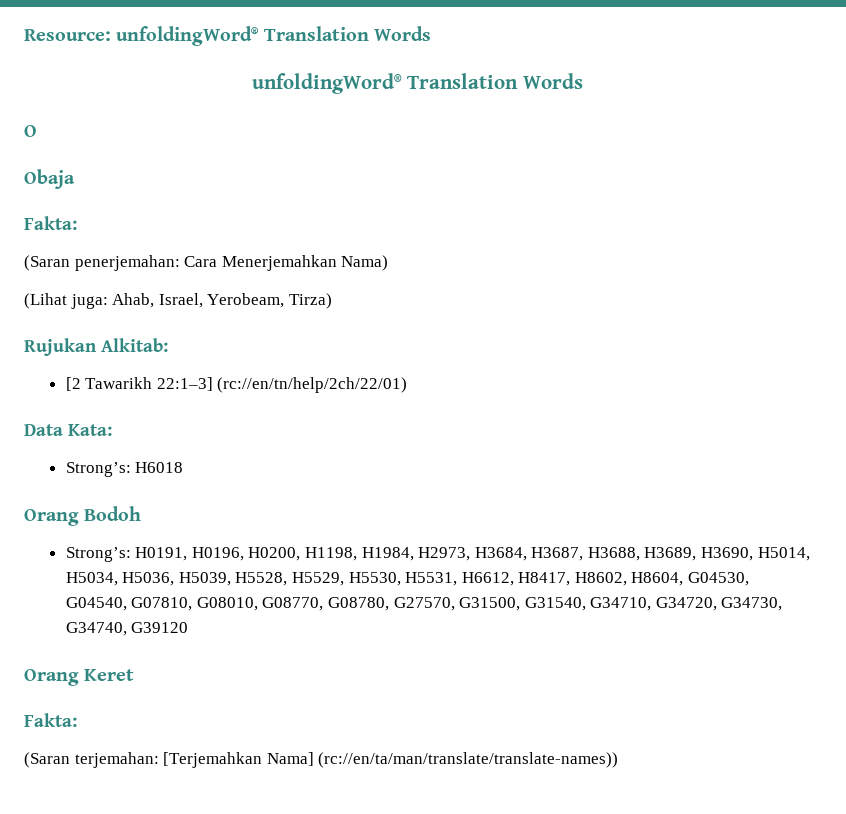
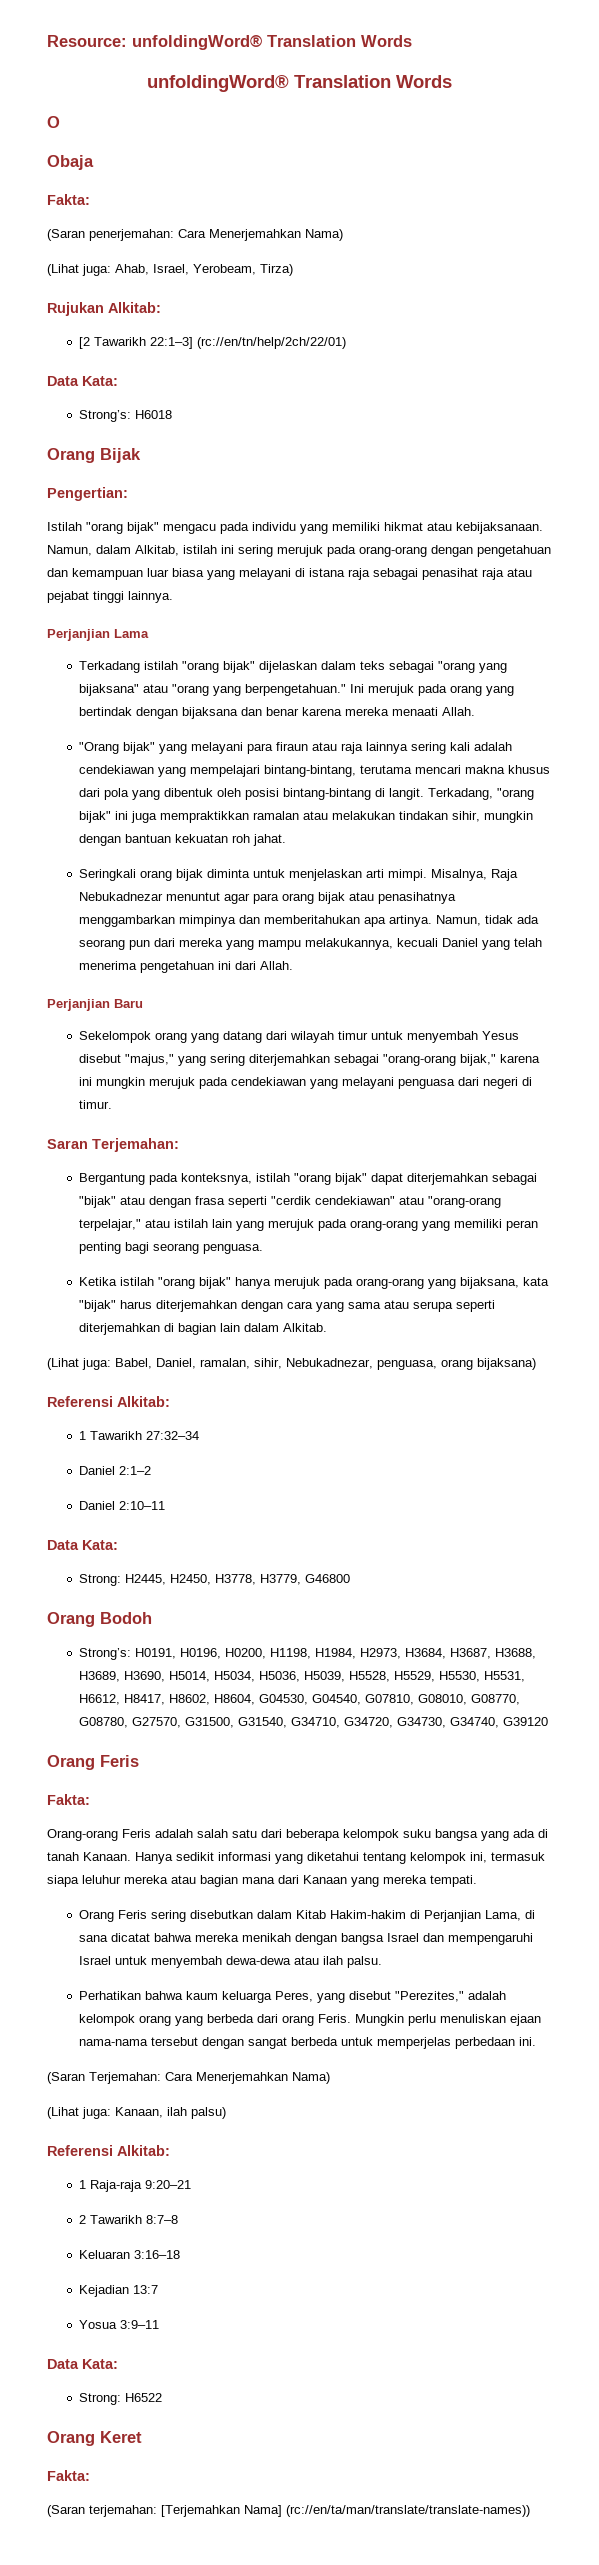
+ Orang Bijak
+ Pengertian:
+ Istilah "orang bijak" mengacu pada individu yang memiliki hikmat atau kebijaksanaan. Namun, dalam Alkitab, istilah ini sering merujuk pada orang-orang dengan pengetahuan dan kemampuan luar biasa yang melayani di istana raja sebagai penasihat raja atau pejabat tinggi lainnya.
+ Perjanjian Lama
+ Terkadang istilah "orang bijak" dijelaskan dalam teks sebagai "orang yang bijaksana" atau "orang yang berpengetahuan." Ini merujuk pada orang yang bertindak dengan bijaksana dan benar karena mereka menaati Allah.
+ "Orang bijak" yang melayani para firaun atau raja lainnya sering kali adalah cendekiawan yang mempelajari bintang-bintang, terutama mencari makna khusus dari pola yang dibentuk oleh posisi bintang-bintang di langit. Terkadang, "orang bijak" ini juga mempraktikkan ramalan atau melakukan tindakan sihir, mungkin dengan bantuan kekuatan roh jahat.
+ Seringkali orang bijak diminta untuk menjelaskan arti mimpi. Misalnya, Raja Nebukadnezar menuntut agar para orang bijak atau penasihatnya menggambarkan mimpinya dan memberitahukan apa artinya. Namun, tidak ada seorang pun dari mereka yang mampu melakukannya, kecuali Daniel yang telah menerima pengetahuan ini dari Allah.
+ Perjanjian Baru
+ Sekelompok orang yang datang dari wilayah timur untuk menyembah Yesus disebut "majus," yang sering diterjemahkan sebagai "orang-orang bijak," karena ini mungkin merujuk pada cendekiawan yang melayani penguasa dari negeri di timur.
+ Saran Terjemahan:
+ Bergantung pada konteksnya, istilah "orang bijak" dapat diterjemahkan sebagai "bijak" atau dengan frasa seperti "cerdik cendekiawan" atau "orang-orang terpelajar," atau istilah lain yang merujuk pada orang-orang yang memiliki peran penting bagi seorang penguasa.
+ Ketika istilah "orang bijak" hanya merujuk pada orang-orang yang bijaksana, kata "bijak" harus diterjemahkan dengan cara yang sama atau serupa seperti diterjemahkan di bagian lain dalam Alkitab.
+ (Lihat juga: Babel, Daniel, ramalan, sihir, Nebukadnezar, penguasa, orang bijaksana)
+ Referensi Alkitab:
+ 1 Tawarikh 27:32–34
+ Daniel 2:1–2
+ Daniel 2:10–11
+ Data Kata:
+ Strong: H2445, H2450, H3778, H3779, G46800
  Strong’s: H0191, H0196, H0200, H1198, H1984, H2973, H3684, H3687, H3688, H3689, H3690, H5014, H5034, H5036, H5039, H5528, H5529, H5530, H5531, H6612, H8417, H8602, H8604, G04530, G04540, G07810, G08010, G08770, G08780, G27570, G31500, G31540, G34710, G34720, G34730, G34740, G39120
+ Orang Feris
+ Fakta:
+ Orang-orang Feris adalah salah satu dari beberapa kelompok suku bangsa yang ada di tanah Kanaan. Hanya sedikit informasi yang diketahui tentang kelompok ini, termasuk siapa leluhur mereka atau bagian mana dari Kanaan yang mereka tempati.
+ Orang Feris sering disebutkan dalam Kitab Hakim-hakim di Perjanjian Lama, di sana dicatat bahwa mereka menikah dengan bangsa Israel dan mempengaruhi Israel untuk menyembah dewa-dewa atau ilah palsu.
+ Perhatikan bahwa kaum keluarga Peres, yang disebut "Perezites," adalah kelompok orang yang berbeda dari orang Feris. Mungkin perlu menuliskan ejaan nama-nama tersebut dengan sangat berbeda untuk memperjelas perbedaan ini.
+ (Saran Terjemahan: Cara Menerjemahkan Nama)
+ (Lihat juga: Kanaan, ilah palsu)
+ Referensi Alkitab:
+ 1 Raja-raja 9:20–21
+ 2 Tawarikh 8:7–8
+ Keluaran 3:16–18
+ Kejadian 13:7
+ Yosua 3:9–11
+ Data Kata:
+ Strong: H6522

